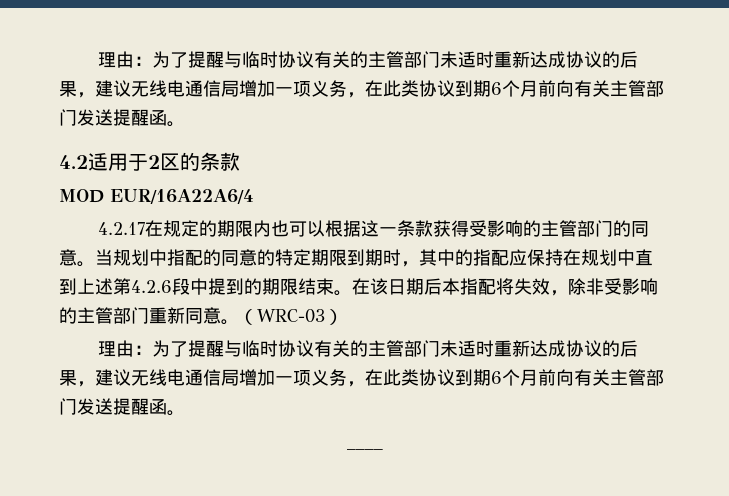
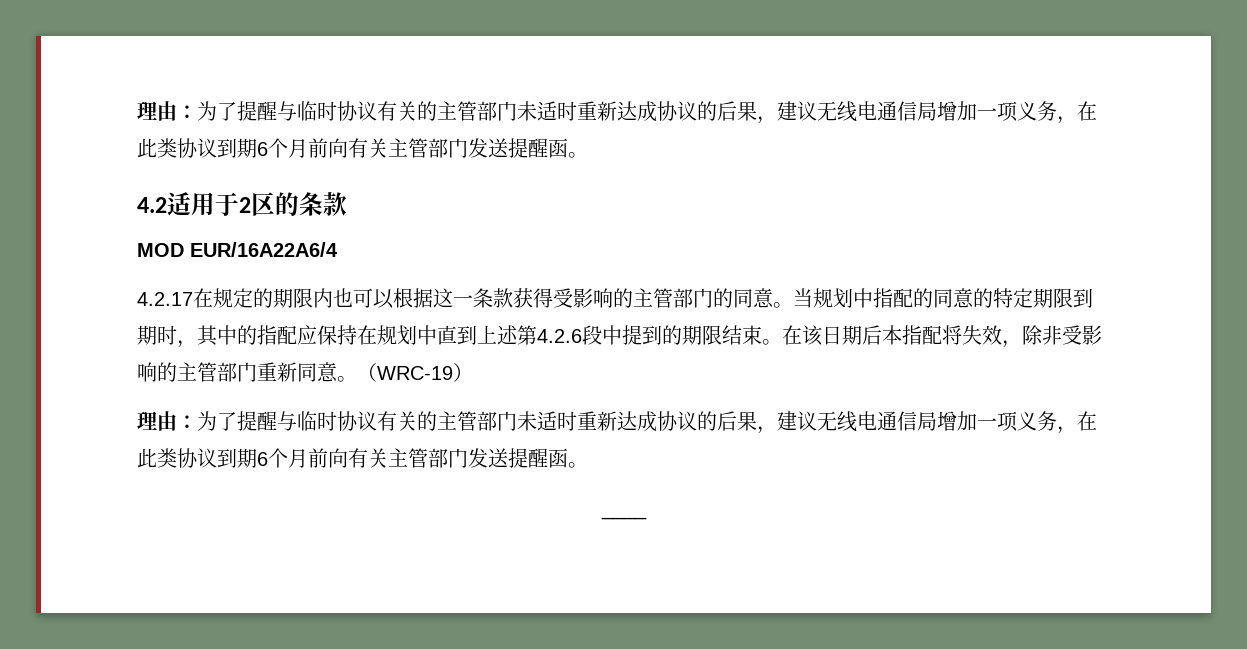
- （WRC-03）
+ （WRC-19）

